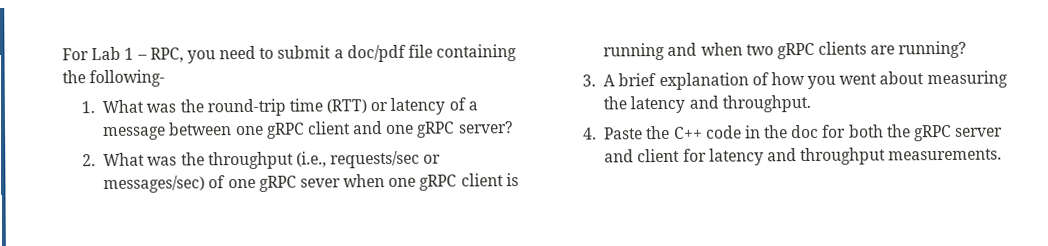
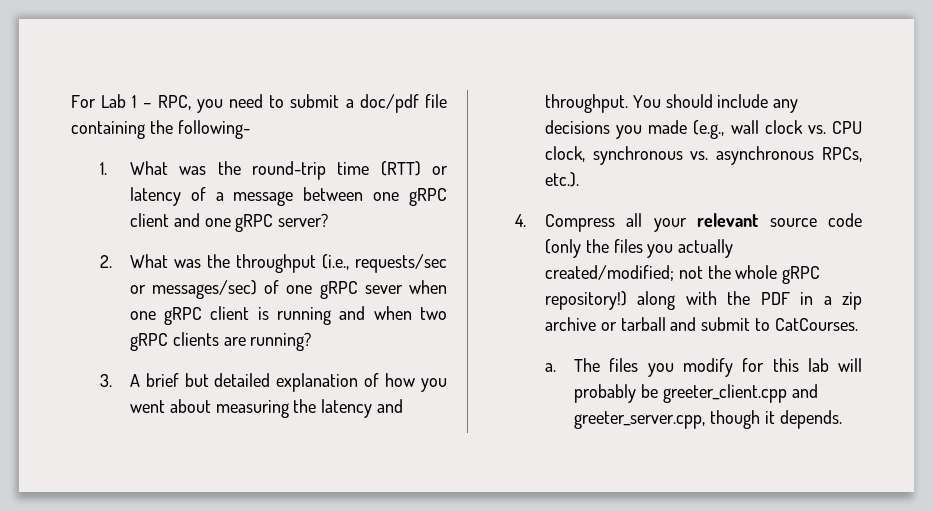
- 3. A brief explanation of how you went about measuring the latency and throughput.
- 4. Paste the C++ code in the doc for both the gRPC server and client for latency and throughput measurements.
+ 3. A brief but detailed explanation of how you went about measuring the latency and throughput. You should include any decisions you made (e.g., wall clock vs. CPU clock, synchronous vs. asynchronous RPCs, etc.).
+ 4. Compress all your relevant source code (only the files you actually created/modified; not the whole gRPC repository!) along with the PDF in a zip archive or tarball and submit to CatCourses.
+ a. The files you modify for this lab will probably be greeter_client.cpp and greeter_server.cpp, though it depends.

